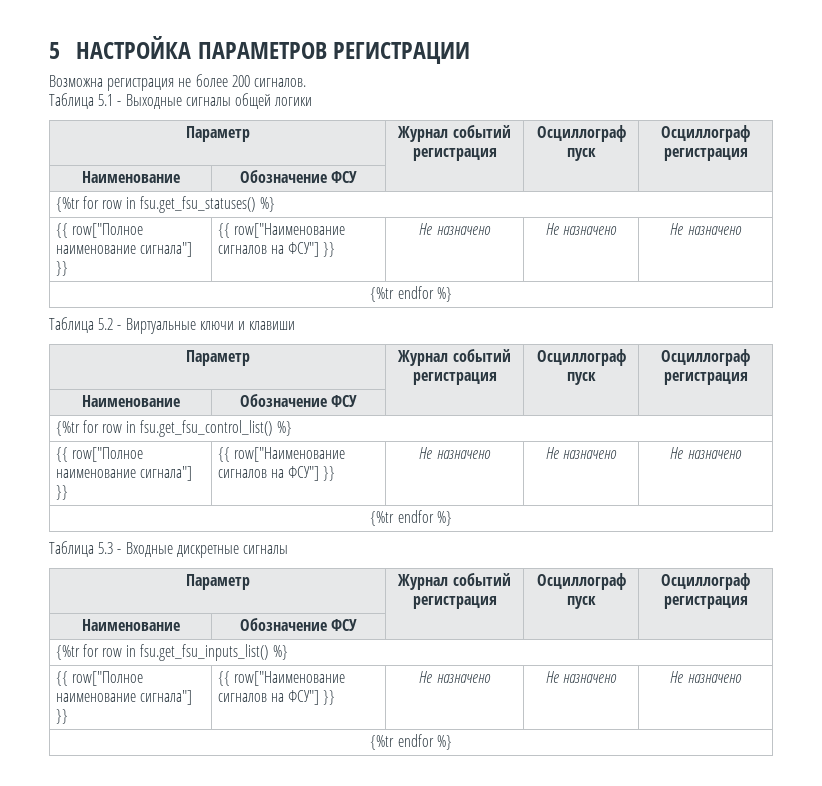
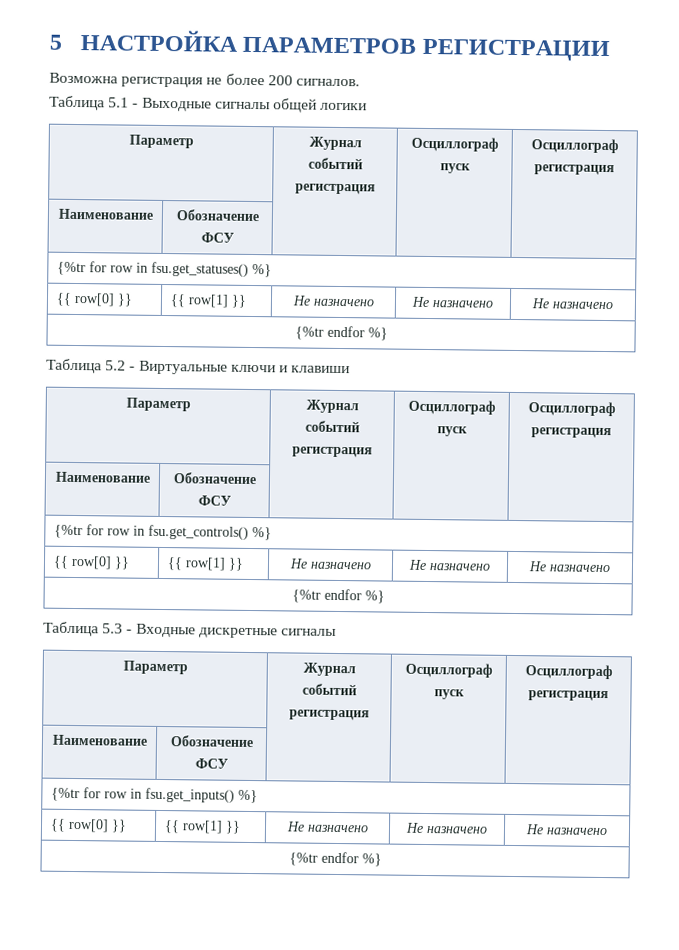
- {%tr for row in fsu.get_fsu_statuses() %}
- {{ row["Полное наименование сигнала"] }} | {{ row["Наименование сигналов на ФСУ"] }} | Не назначено | Не назначено | Не назначено
+ {%tr for row in fsu.get_statuses() %}
+ {{ row[0] }} | {{ row[1] }} | Не назначено | Не назначено | Не назначено
- {%tr for row in fsu.get_fsu_control_list() %}
- {{ row["Полное наименование сигнала"] }} | {{ row["Наименование сигналов на ФСУ"] }} | Не назначено | Не назначено | Не назначено
+ {%tr for row in fsu.get_controls() %}
+ {{ row[0] }} | {{ row[1] }} | Не назначено | Не назначено | Не назначено
- {%tr for row in fsu.get_fsu_inputs_list() %}
- {{ row["Полное наименование сигнала"] }} | {{ row["Наименование сигналов на ФСУ"] }} | Не назначено | Не назначено | Не назначено
+ {%tr for row in fsu.get_inputs() %}
+ {{ row[0] }} | {{ row[1] }} | Не назначено | Не назначено | Не назначено

